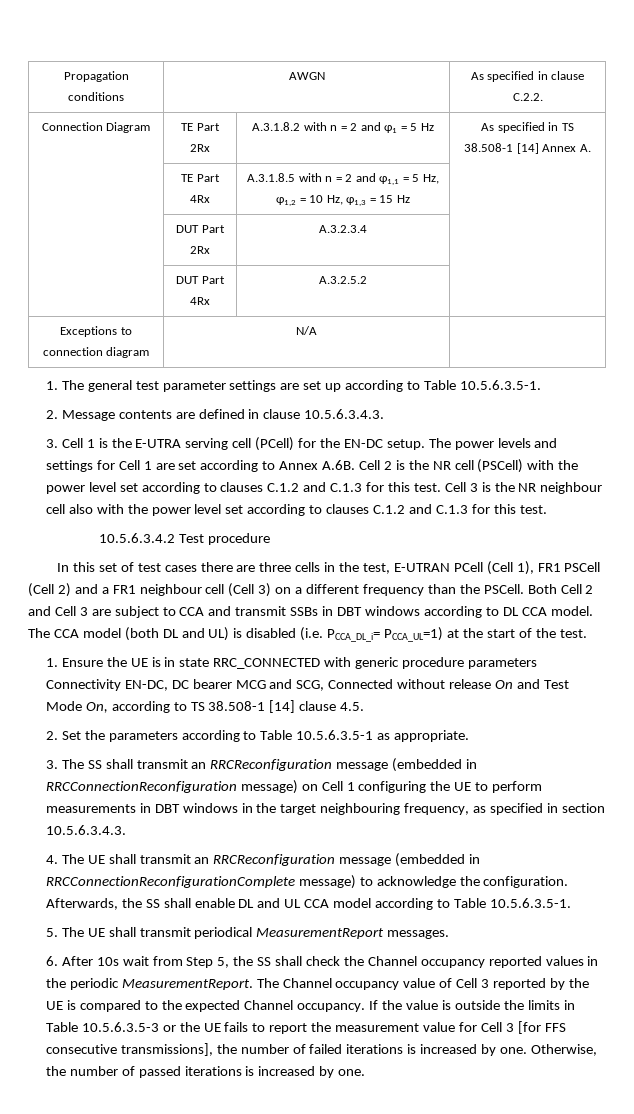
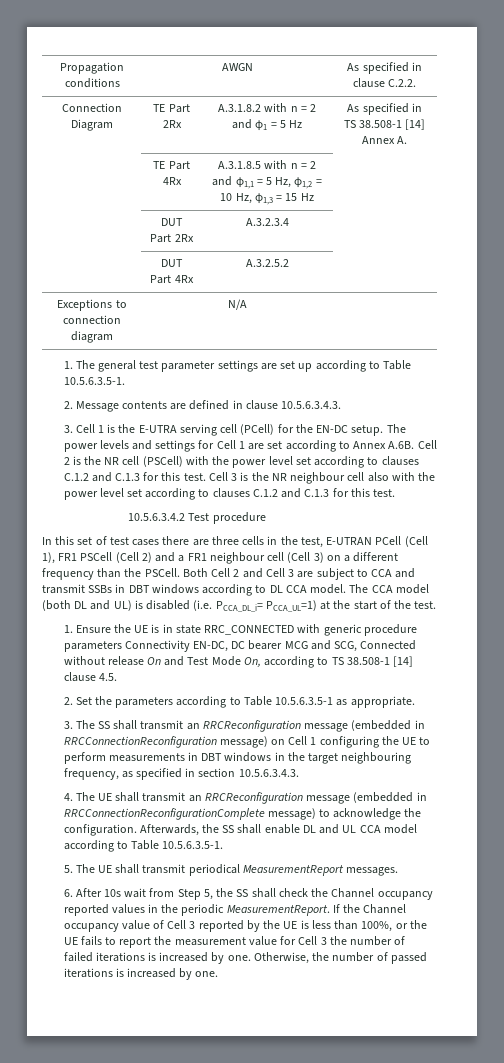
- The Channel occupancy value of Cell 3 reported by the UE is compared to the expected Channel occupancy. If the value is outside the limits in Table 10.5.6.3.5-3 or the UE fails to report the measurement value for Cell 3 [for FFS consecutive transmissions], the number of failed iterations is increased by one.
+ If the Channel occupancy value of Cell 3 reported by the UE is less than 100%, or the UE fails to report the measurement value for Cell 3 the number of failed iterations is increased by one.

